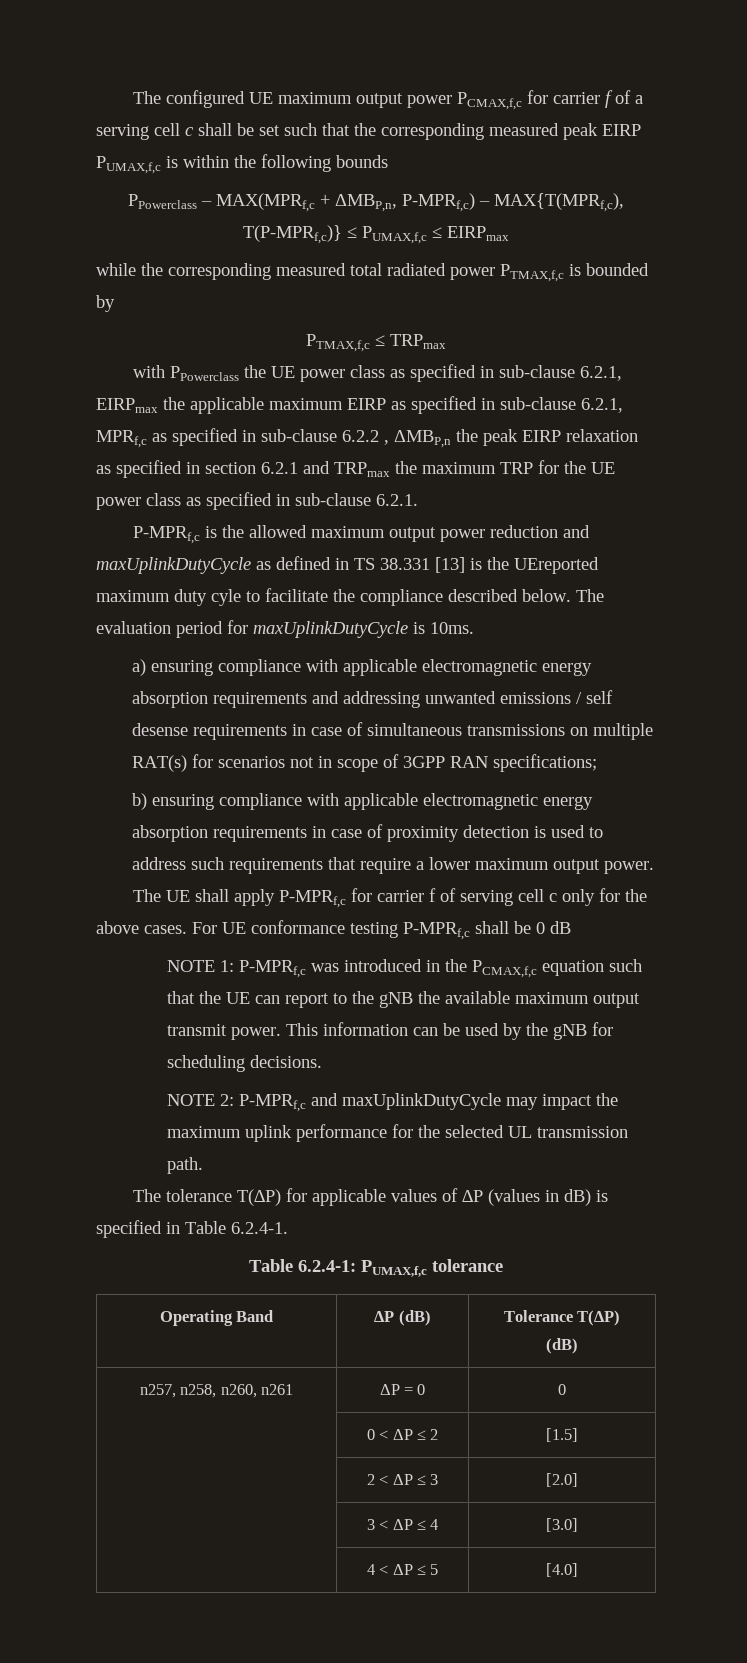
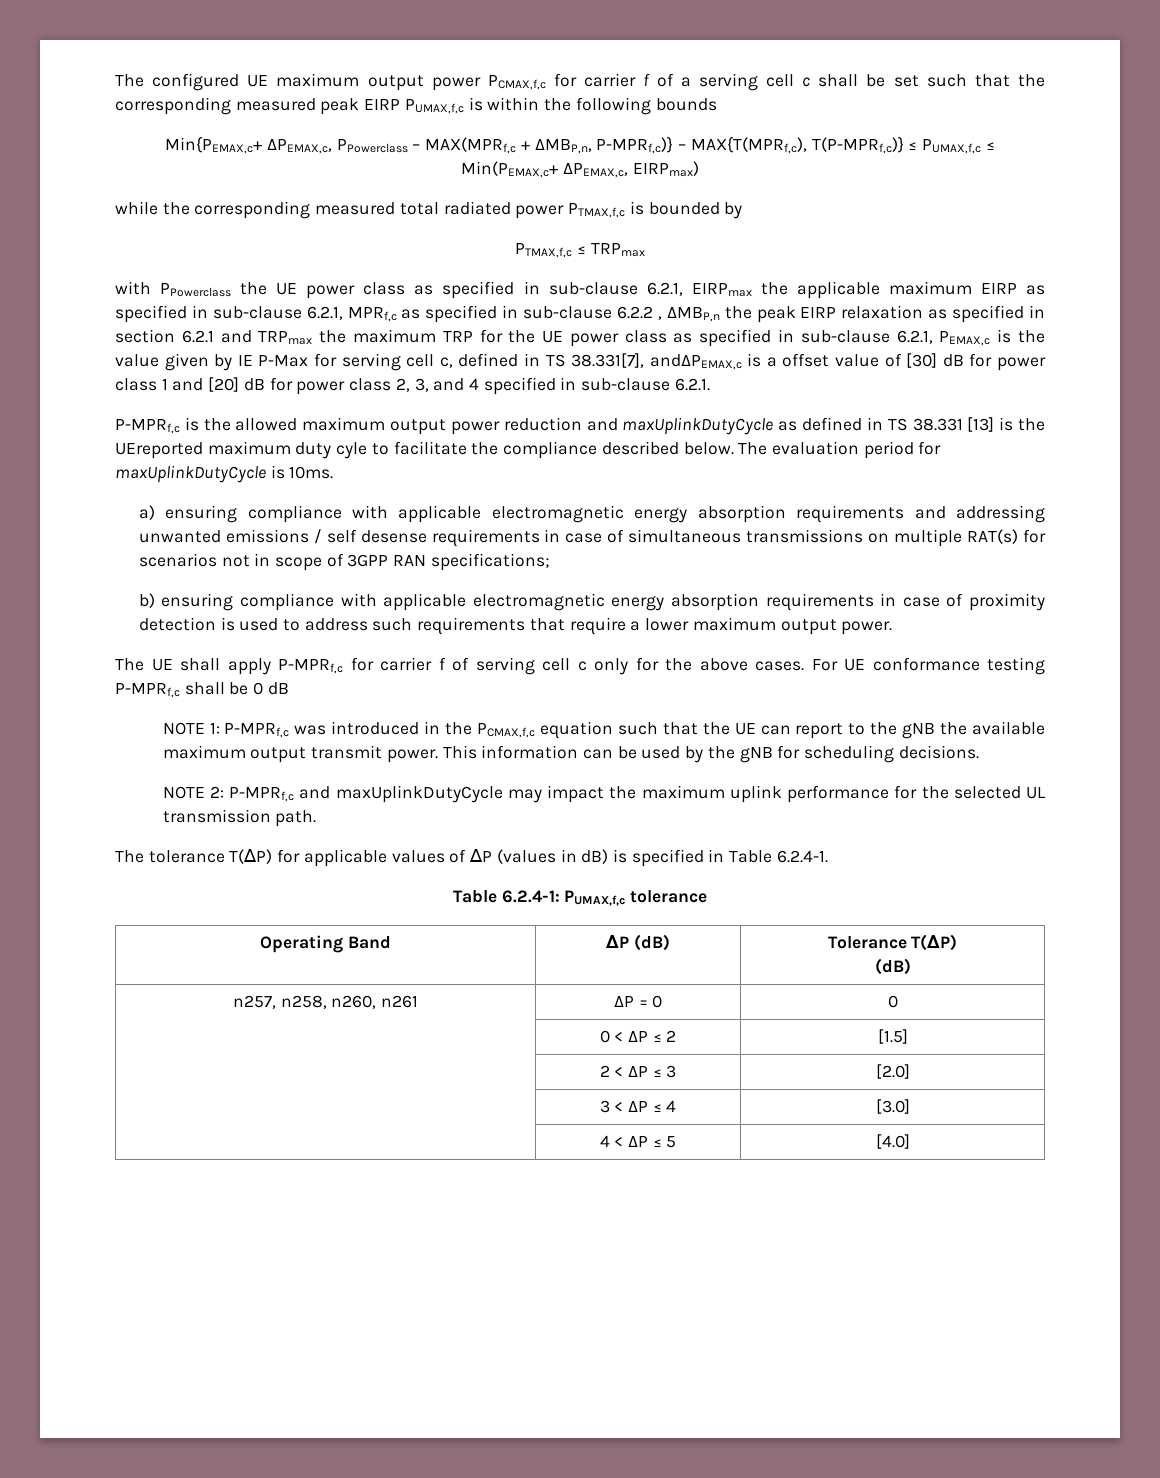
- PPowerclass – MAX(MPRf,c + ΔMBP,n, P-MPRf,c) – MAX{T(MPRf,c), T(P-MPRf,c)} ≤ PUMAX,f,c ≤ EIRPmax
+ Min{PEMAX,c+ ΔPEMAX,c, PPowerclass – MAX(MPRf,c + ΔMBP,n, P-MPRf,c)} – MAX{T(MPRf,c), T(P-MPRf,c)} ≤ PUMAX,f,c ≤ Min(PEMAX,c+ ΔPEMAX,c, EIRPmax)
- with PPowerclass the UE power class as specified in sub-clause 6.2.1, EIRPmax the applicable maximum EIRP as specified in sub-clause 6.2.1, MPRf,c as specified in sub-clause 6.2.2 , ΔMBP,n the peak EIRP relaxation as specified in section 6.2.1 and TRPmax the maximum TRP for the UE power class as specified in sub-clause 6.2.1.
+ with PPowerclass the UE power class as specified in sub-clause 6.2.1, EIRPmax the applicable maximum EIRP as specified in sub-clause 6.2.1, MPRf,c as specified in sub-clause 6.2.2 , ΔMBP,n the peak EIRP relaxation as specified in section 6.2.1 and TRPmax the maximum TRP for the UE power class as specified in sub-clause 6.2.1, PEMAX,c is the value given by IE P-Max for serving cell c, defined in TS 38.331[7], andΔPEMAX,c is a offset value of [30] dB for power class 1 and [20] dB for power class 2, 3, and 4 specified in sub-clause 6.2.1.

